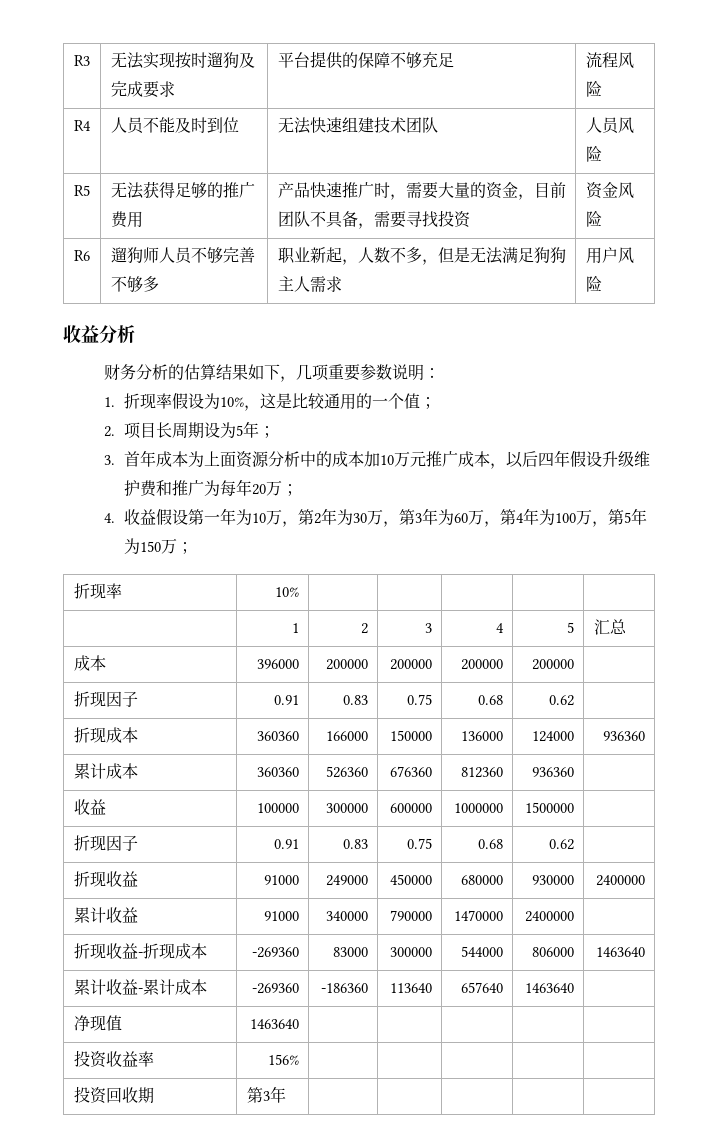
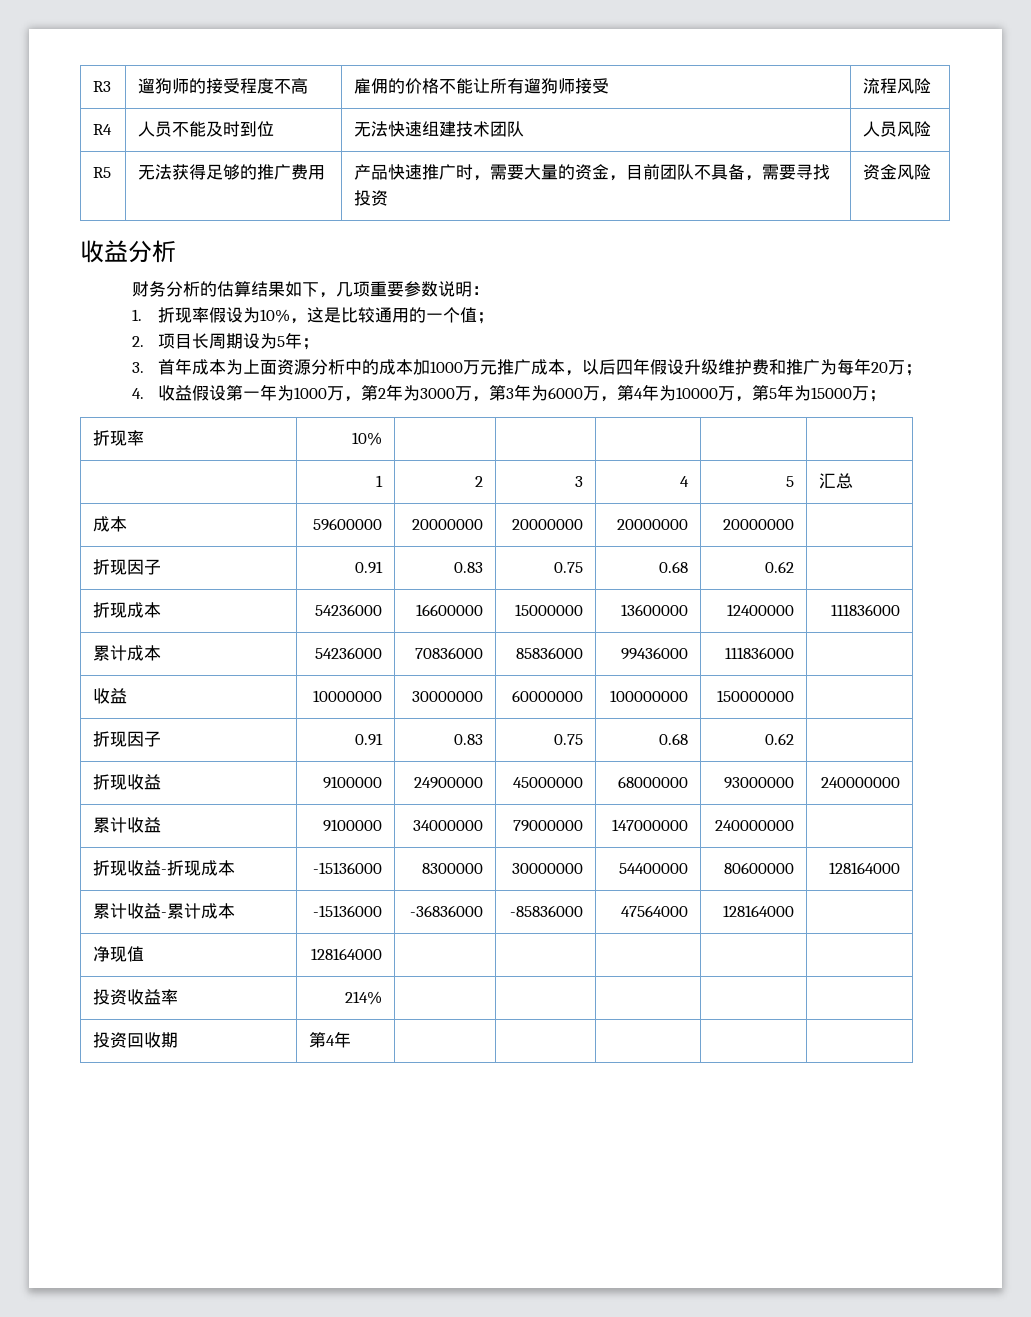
- R3 | 无法实现按时遛狗及完成要求 | 平台提供的保障不够充足 | 流程风险
+ R3 | 遛狗师的接受程度不高 | 雇佣的价格不能让所有遛狗师接受 | 流程风险
- R6 | 遛狗师人员不够完善不够多 | 职业新起，人数不多，但是无法满足狗狗主人需求 | 用户风险
- 3.首年成本为上面资源分析中的成本加10万元推广成本，以后四年假设升级维护费和推广为每年20万；
+ 3.首年成本为上面资源分析中的成本加1000万元推广成本，以后四年假设升级维护费和推广为每年20万；
- 4.收益假设第一年为10万，第2年为30万，第3年为60万，第4年为100万，第5年为150万；
+ 4.收益假设第一年为1000万，第2年为3000万，第3年为6000万，第4年为10000万，第5年为15000万；
- 成本 | 396000 | 200000 | 200000 | 200000 | 200000 |
+ 成本 | 59600000 | 20000000 | 20000000 | 20000000 | 20000000 |
- 折现成本 | 360360 | 166000 | 150000 | 136000 | 124000 | 936360
- 累计成本 | 360360 | 526360 | 676360 | 812360 | 936360 |
- 收益 | 100000 | 300000 | 600000 | 1000000 | 1500000 |
+ 折现成本 | 54236000 | 16600000 | 15000000 | 13600000 | 12400000 | 111836000
+ 累计成本 | 54236000 | 70836000 | 85836000 | 99436000 | 111836000 |
+ 收益 | 10000000 | 30000000 | 60000000 | 100000000 | 150000000 |
- 折现收益 | 91000 | 249000 | 450000 | 680000 | 930000 | 2400000
- 累计收益 | 91000 | 340000 | 790000 | 1470000 | 2400000 |
+ 折现收益 | 9100000 | 24900000 | 45000000 | 68000000 | 93000000 | 240000000
+ 累计收益 | 9100000 | 34000000 | 79000000 | 147000000 | 240000000 |
- 折现收益-折现成本 | -269360 | 83000 | 300000 | 544000 | 806000 | 1463640
+ 折现收益-折现成本 | -15136000 | 8300000 | 30000000 | 54400000 | 80600000 | 128164000
- 累计收益-累计成本 | -269360 | -186360 | 113640 | 657640 | 1463640 |
+ 累计收益-累计成本 | -15136000 | -36836000 | -85836000 | 47564000 | 128164000 |
- 净现值 | 1463640 | | | | |
+ 净现值 | 128164000 | | | | |
- 投资收益率 | 156% | | | | |
+ 投资收益率 | 214% | | | | |
- 投资回收期 | 第3年 | | | | |
+ 投资回收期 | 第4年 | | | | |

